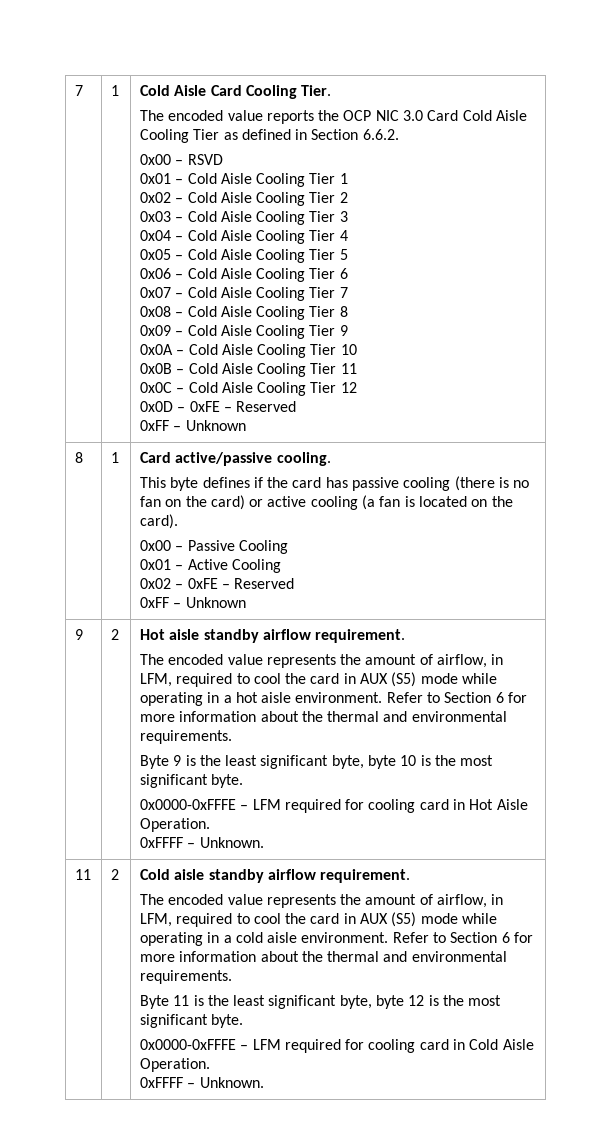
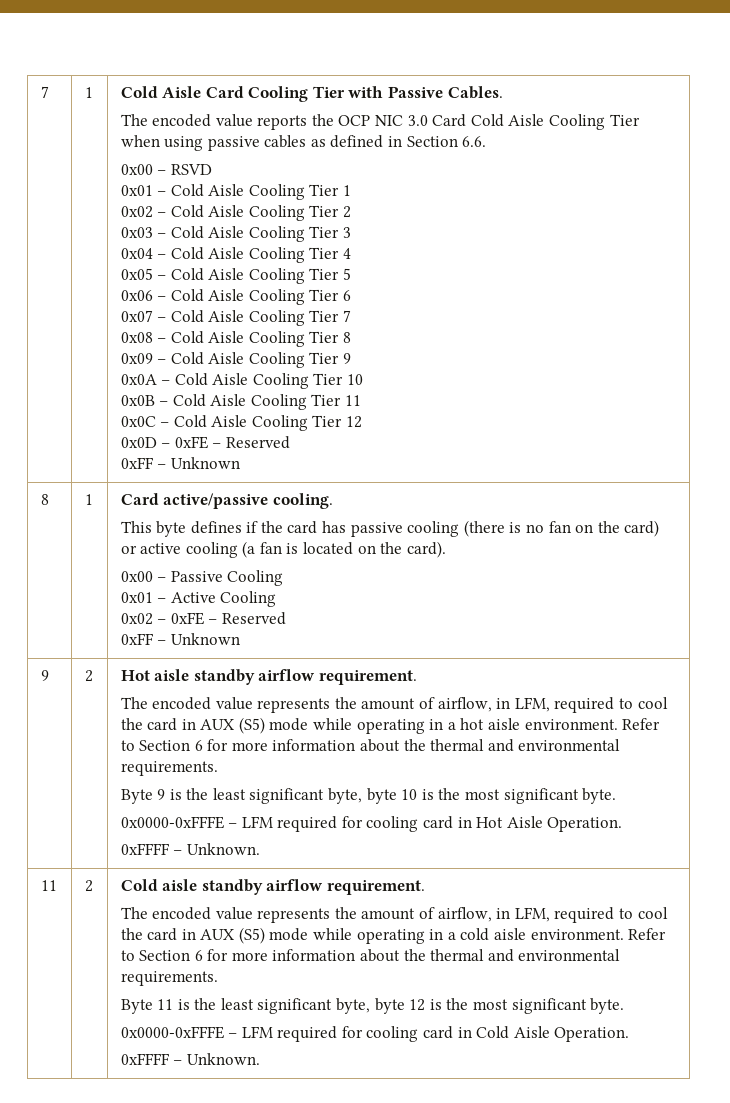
- Cold Aisle Card Cooling Tier.
+ Cold Aisle Card Cooling Tier with Passive Cables.
- The encoded value reports the OCP NIC 3.0 Card Cold Aisle Cooling Tier as defined in Section 6.6.2.
+ The encoded value reports the OCP NIC 3.0 Card Cold Aisle Cooling Tier when using passive cables as defined in Section 6.6.

